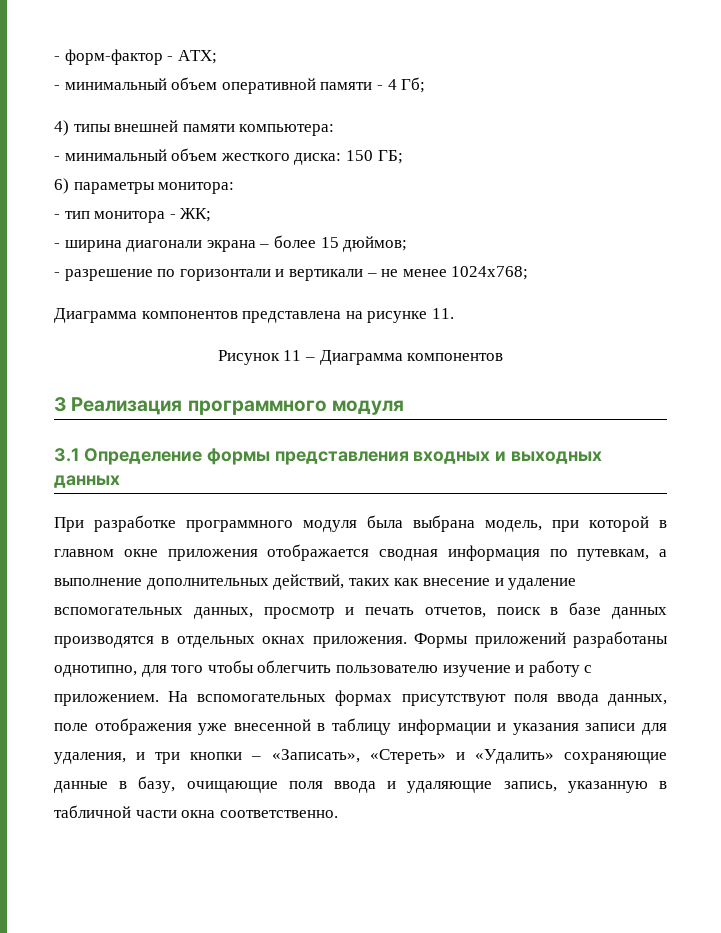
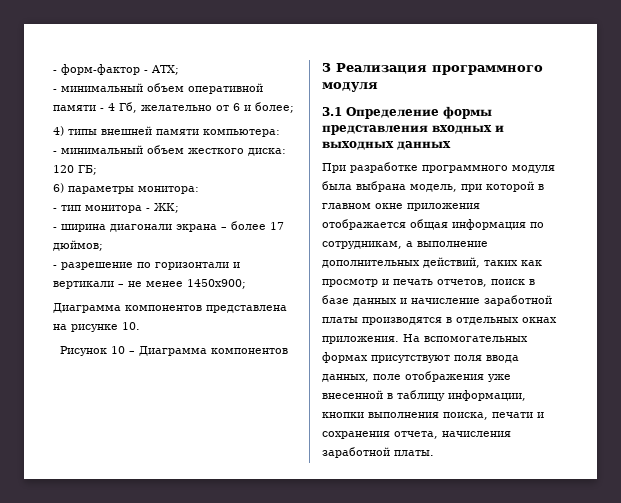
- - минимальный объем оперативной памяти - 4 Гб;
+ - минимальный объем оперативной памяти - 4 Гб, желательно от 6 и более;
- - минимальный объем жесткого диска: 150 ГБ;
+ - минимальный объем жесткого диска: 120 ГБ;
- - ширина диагонали экрана – более 15 дюймов;
+ - ширина диагонали экрана – более 17 дюймов;
- - разрешение по горизонтали и вертикали – не менее 1024x768;
+ - разрешение по горизонтали и вертикали – не менее 1450x900;
- Диаграмма компонентов представлена на рисунке 11.
+ Диаграмма компонентов представлена на рисунке 10.
- Рисунок 11 – Диаграмма компонентов
+ Рисунок 10 – Диаграмма компонентов
- При разработке программного модуля была выбрана модель, при которой в главном окне приложения отображается сводная информация по путевкам, а выполнение дополнительных действий, таких как внесение и удаление вспомогательных данных, просмотр и печать отчетов, поиск в базе данных производятся в отдельных окнах приложения.
+ При разработке программного модуля была выбрана модель, при которой в главном окне приложения отображается общая информация по сотрудникам, а выполнение дополнительных действий, таких как просмотр и печать отчетов, поиск в базе данных и начисление заработной платы производятся в отдельных окнах приложения.
- Формы приложений разработаны однотипно, для того чтобы облегчить пользователю изучение и работу с приложением.
- На вспомогательных формах присутствуют поля ввода данных, поле отображения уже внесенной в таблицу информации и указания записи для удаления, и три кнопки – «Записать», «Стереть» и «Удалить» сохраняющие данные в базу, очищающие поля ввода и удаляющие запись, указанную в табличной части окна соответственно.
+ На вспомогательных формах присутствуют поля ввода данных, поле отображения уже внесенной в таблицу информации, кнопки выполнения поиска, печати и сохранения отчета, начисления заработной платы.

